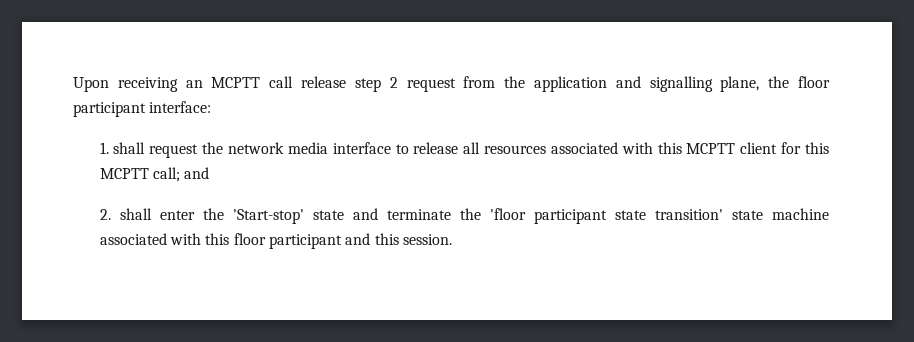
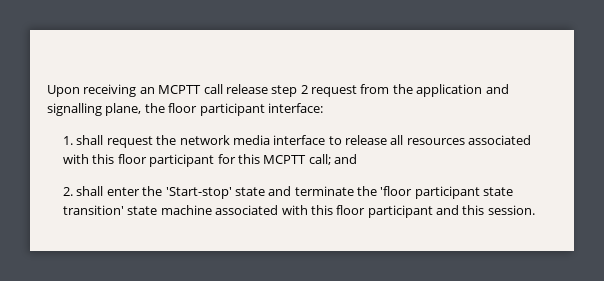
- 1. shall request the network media interface to release all resources associated with this MCPTT client for this MCPTT call; and
+ 1. shall request the network media interface to release all resources associated with this floor participant for this MCPTT call; and

